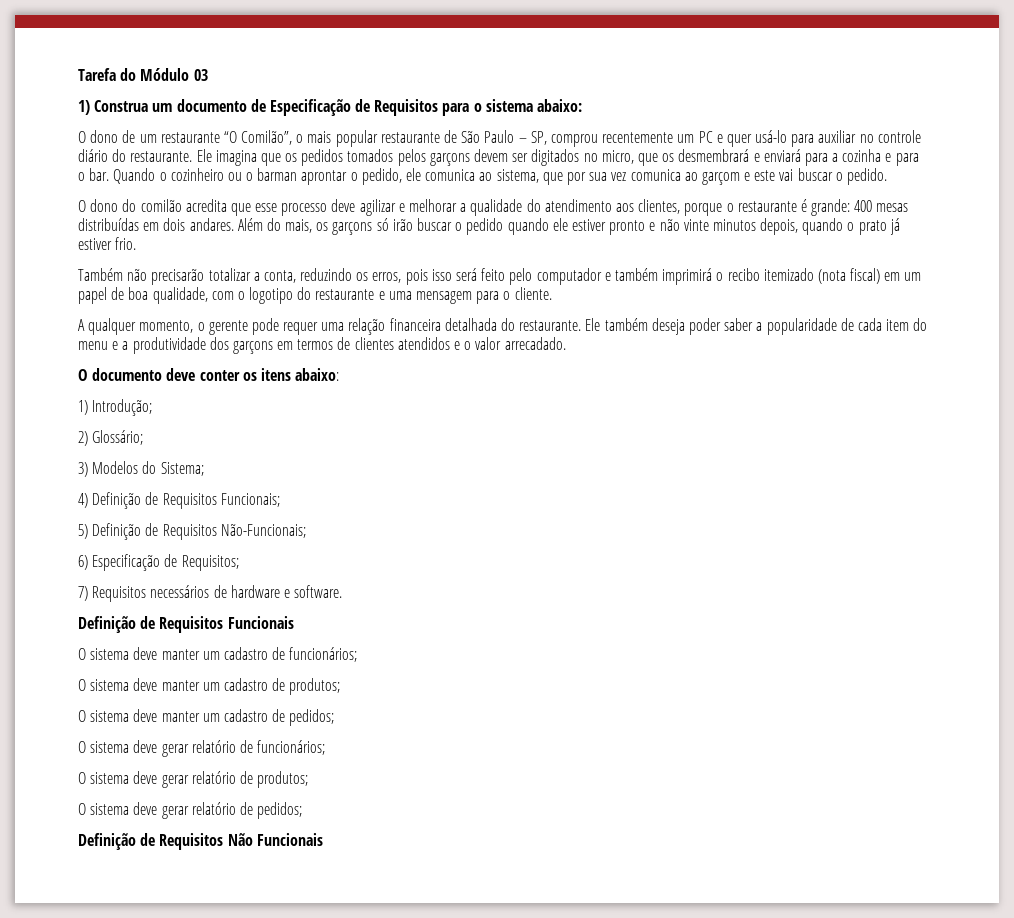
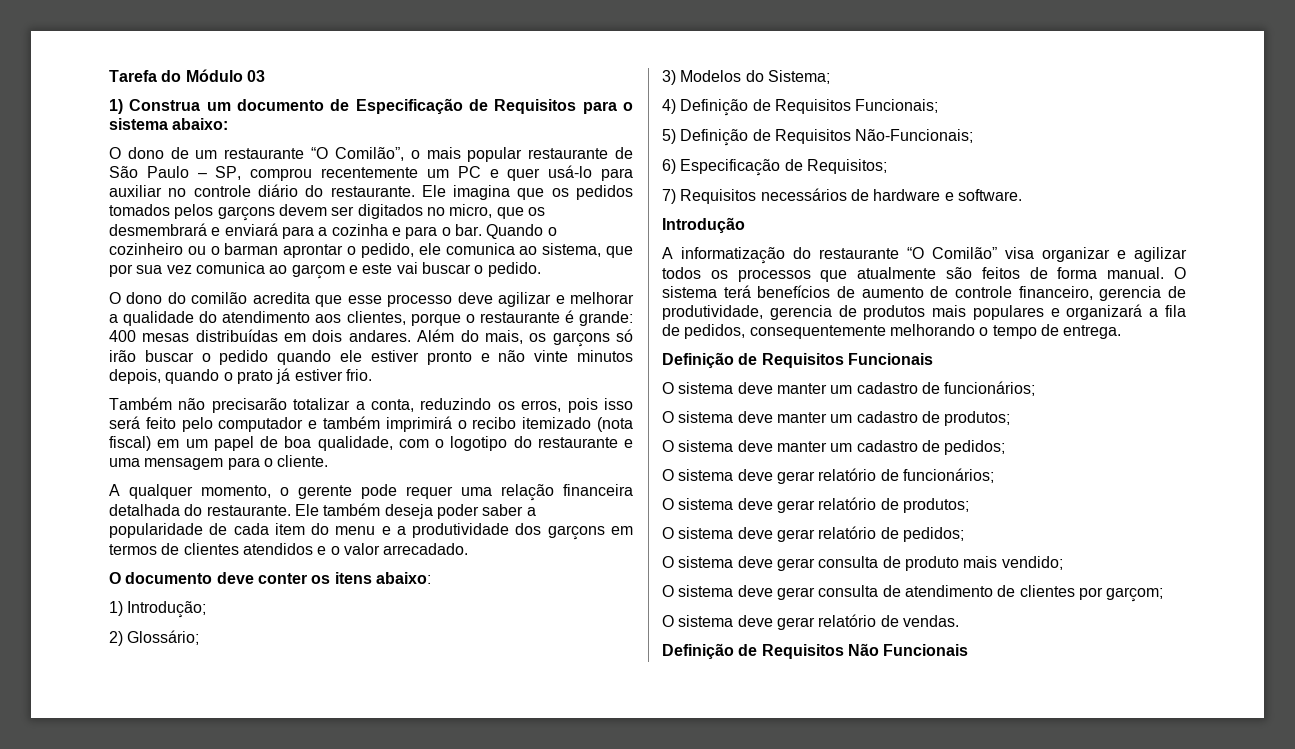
+ Introdução
+ A informatização do restaurante “O Comilão” visa organizar e agilizar todos os processos que atualmente são feitos de forma manual. O sistema terá benefícios de aumento de controle financeiro, gerencia de produtividade, gerencia de produtos mais populares e organizará a fila de pedidos, consequentemente melhorando o tempo de entrega.
+ O sistema deve gerar consulta de produto mais vendido;
+ O sistema deve gerar consulta de atendimento de clientes por garçom;
+ O sistema deve gerar relatório de vendas.

